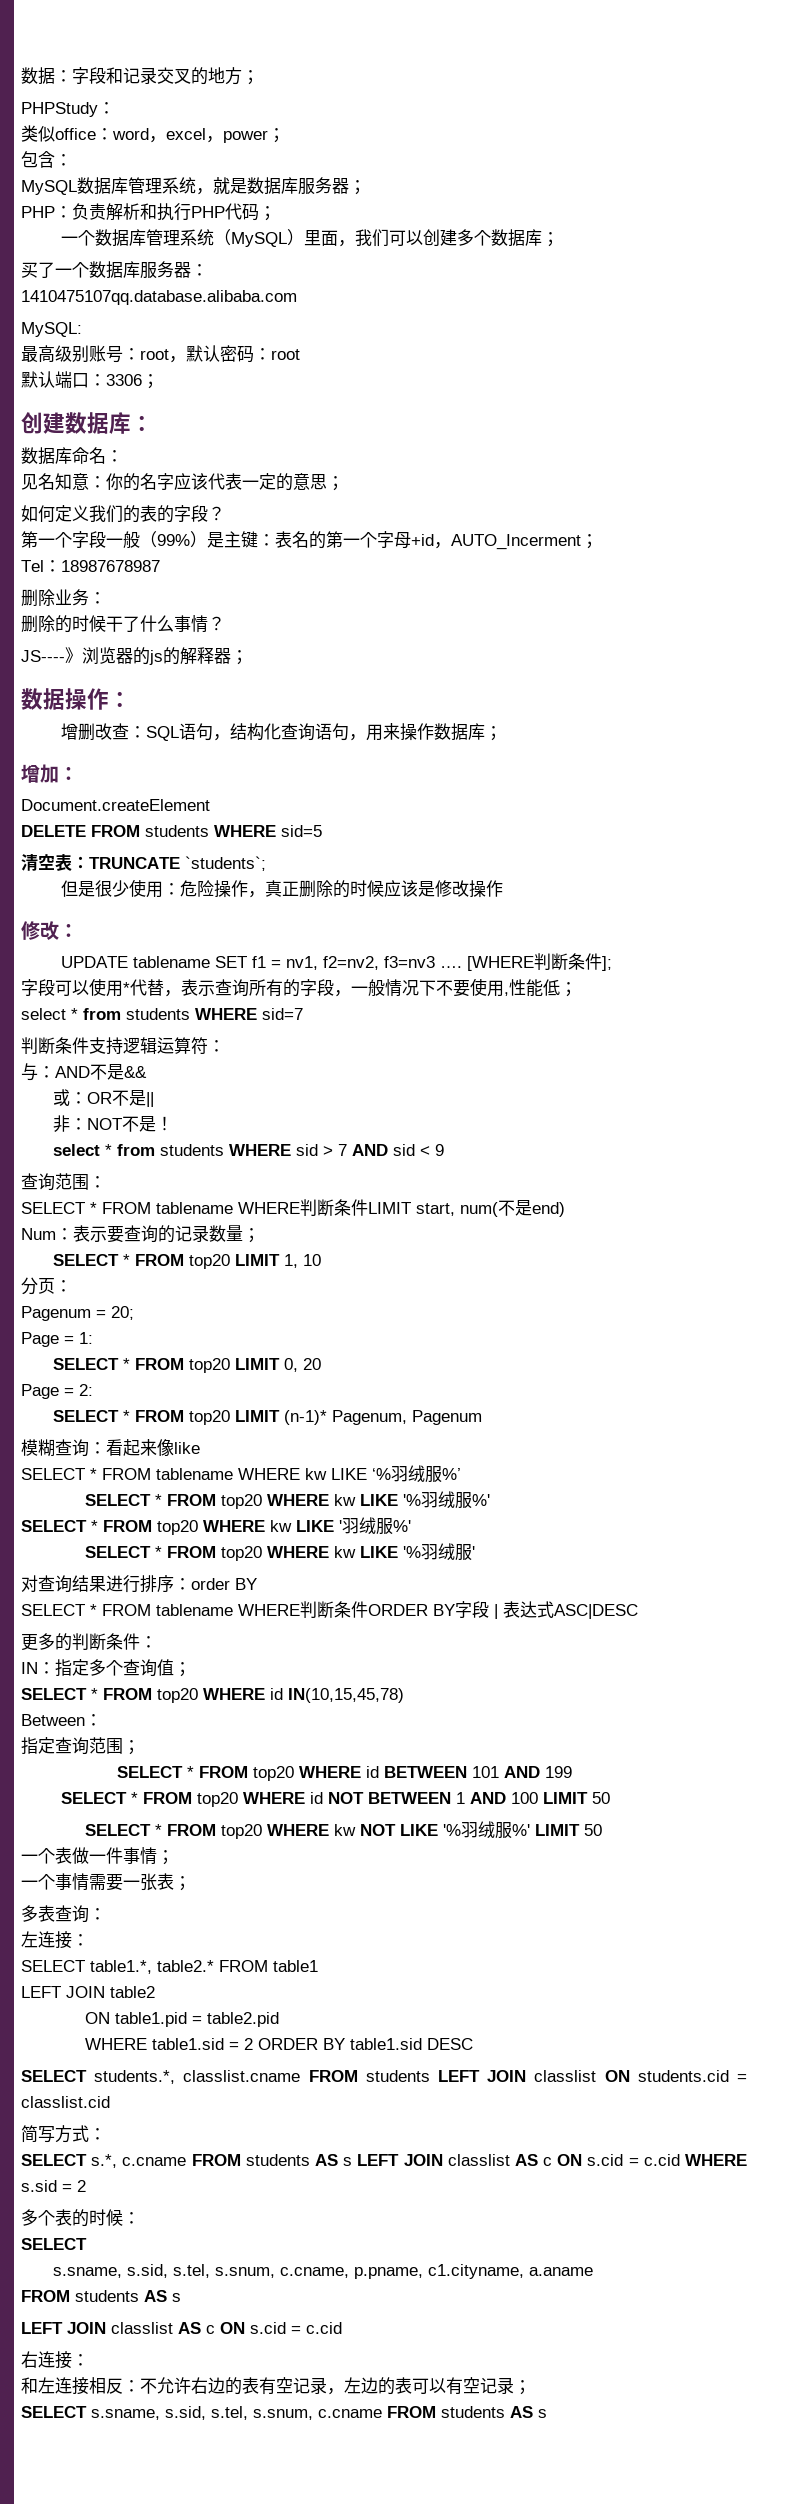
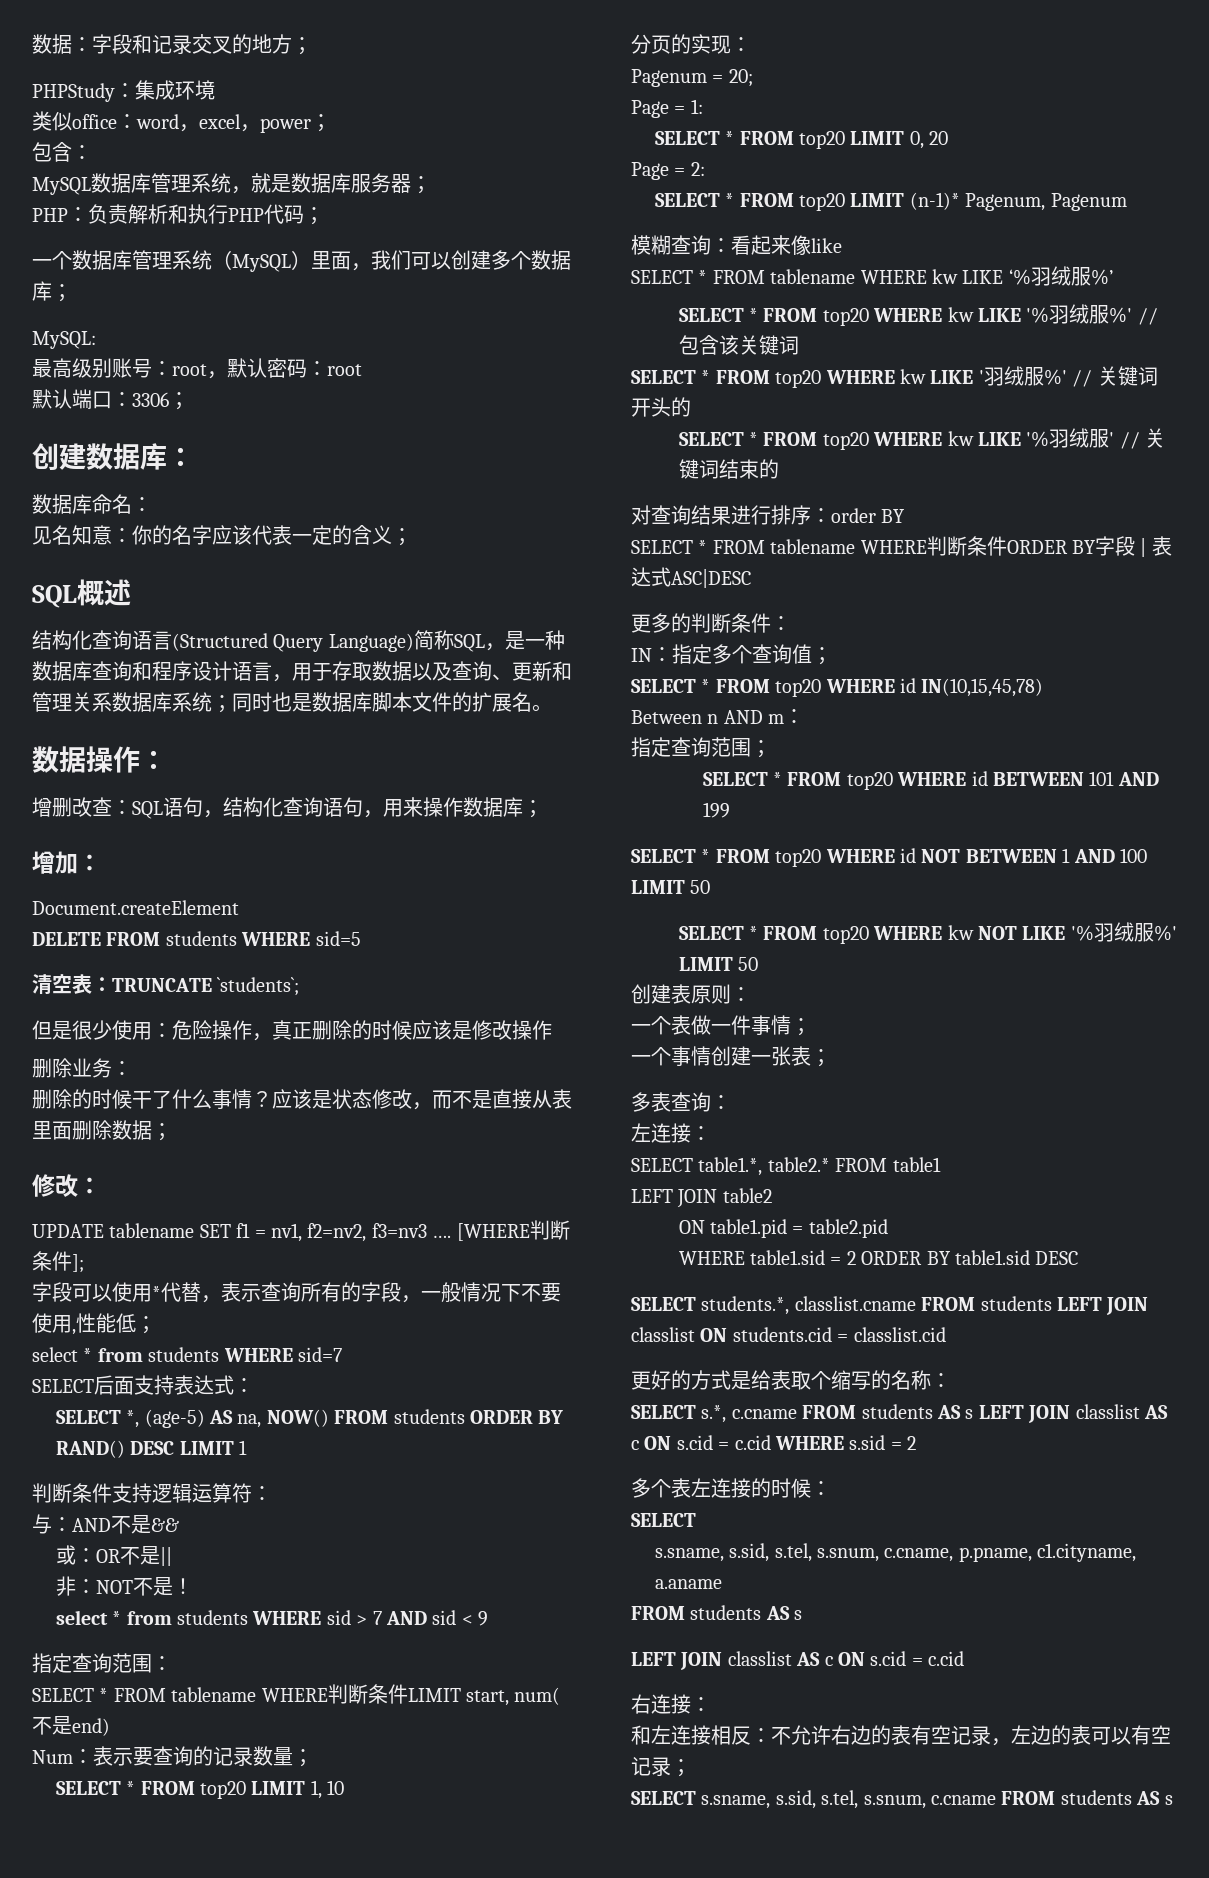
- PHPStudy：
+ PHPStudy：集成环境
- 买了一个数据库服务器：
- 1410475107qq.database.alibaba.com
- 见名知意：你的名字应该代表一定的意思；
- 如何定义我们的表的字段？
- 第一个字段一般（99%）是主键：表名的第一个字母+id，AUTO_Incerment；
- Tel：18987678987
- 删除业务：
- 删除的时候干了什么事情？
- JS----》浏览器的js的解释器；
+ 见名知意：你的名字应该代表一定的含义；
+ SQL概述
+ 结构化查询语言(Structured Query Language)简称SQL，是一种数据库查询和程序设计语言，用于存取数据以及查询、更新和管理关系数据库系统；同时也是数据库脚本文件的扩展名。
+ 删除业务：
+ 删除的时候干了什么事情？应该是状态修改，而不是直接从表里面删除数据；
+ SELECT后面支持表达式：
+ SELECT *, (age-5) AS na, NOW() FROM students ORDER BY RAND() DESC LIMIT 1
- 查询范围：
+ 指定查询范围：
- 分页：
+ 分页的实现：
- SELECT * FROM top20 WHERE kw LIKE '%羽绒服%'
+ SELECT * FROM top20 WHERE kw LIKE '%羽绒服%' // 包含该关键词
- SELECT * FROM top20 WHERE kw LIKE '羽绒服%'
+ SELECT * FROM top20 WHERE kw LIKE '羽绒服%' // 关键词开头的
- SELECT * FROM top20 WHERE kw LIKE '%羽绒服'
+ SELECT * FROM top20 WHERE kw LIKE '%羽绒服' // 关键词结束的
- Between：
+ Between n AND m：
+ 创建表原则：
- 一个事情需要一张表；
+ 一个事情创建一张表；
- 简写方式：
+ 更好的方式是给表取个缩写的名称：
- 多个表的时候：
+ 多个表左连接的时候：

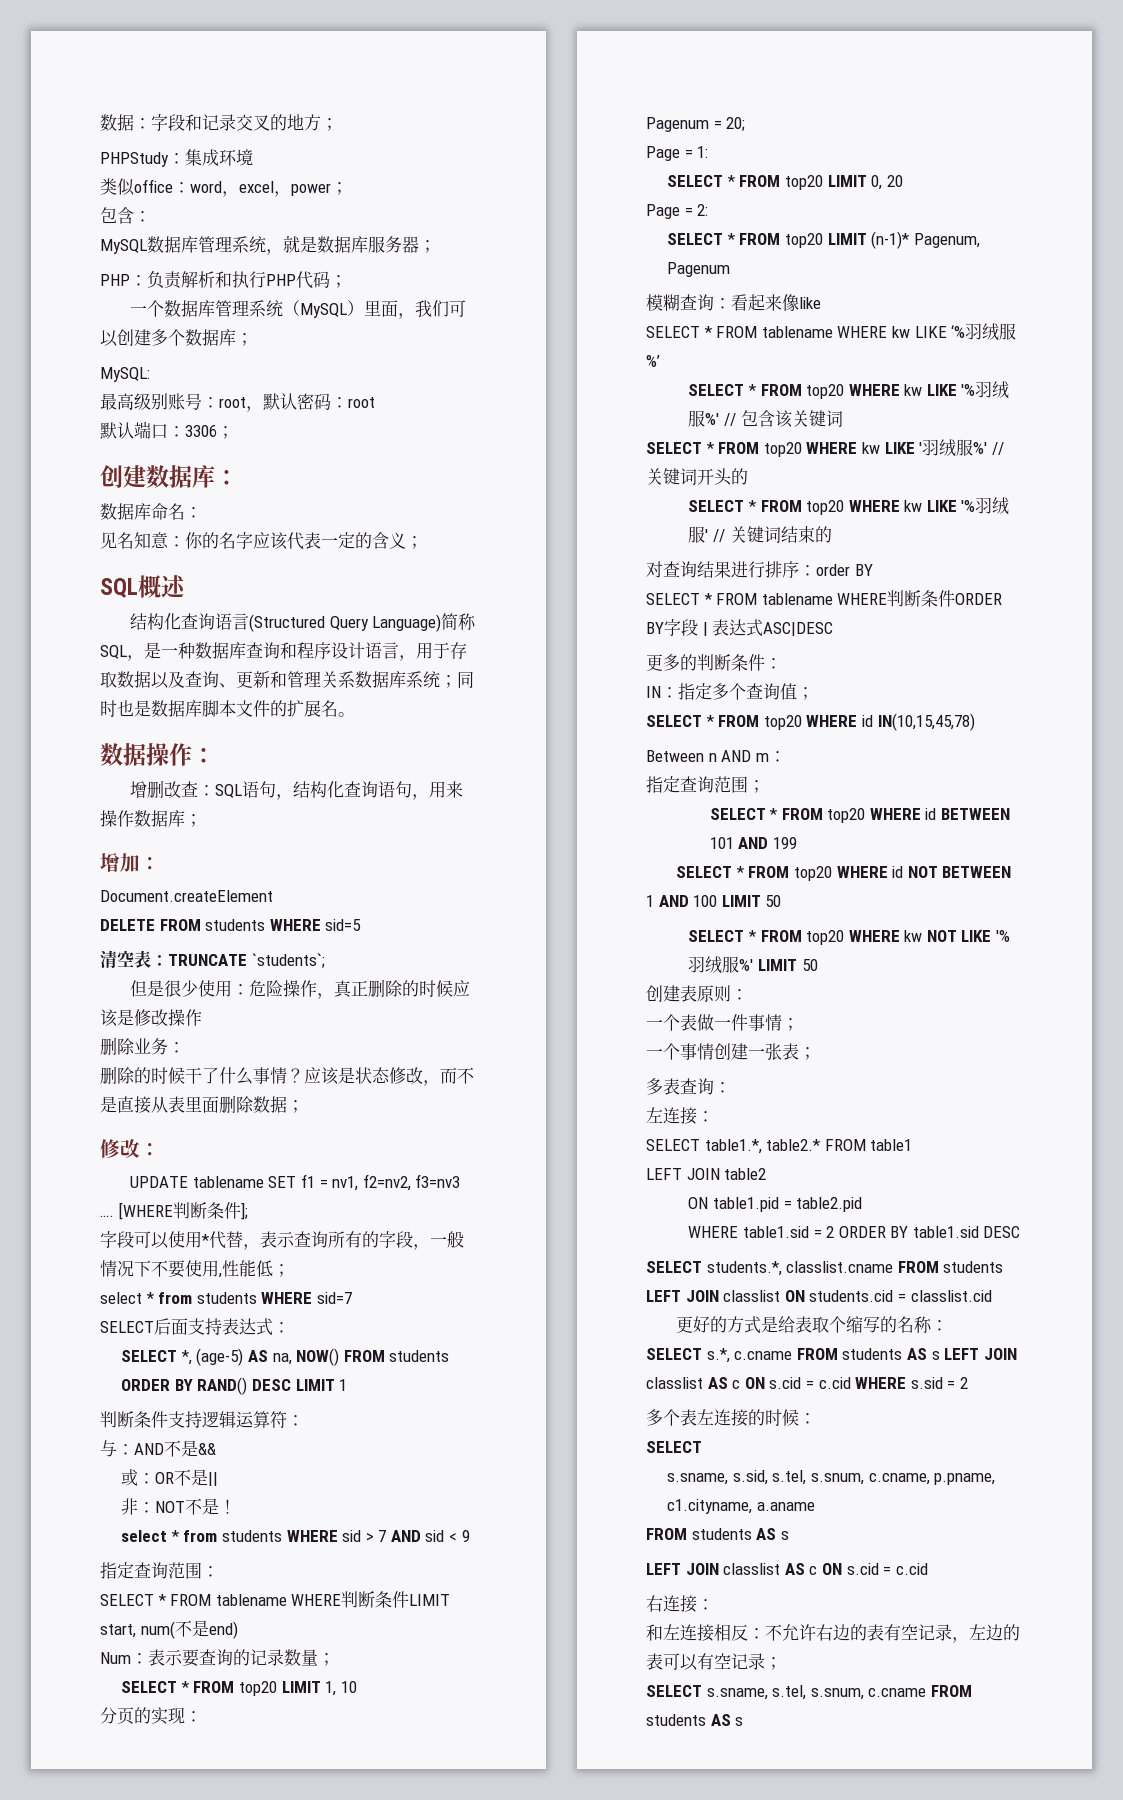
- SELECT s.sname, s.sid, s.tel, s.snum, c.cname FROM students AS s
+ SELECT s.sname, s.tel, s.snum, c.cname FROM students AS s

